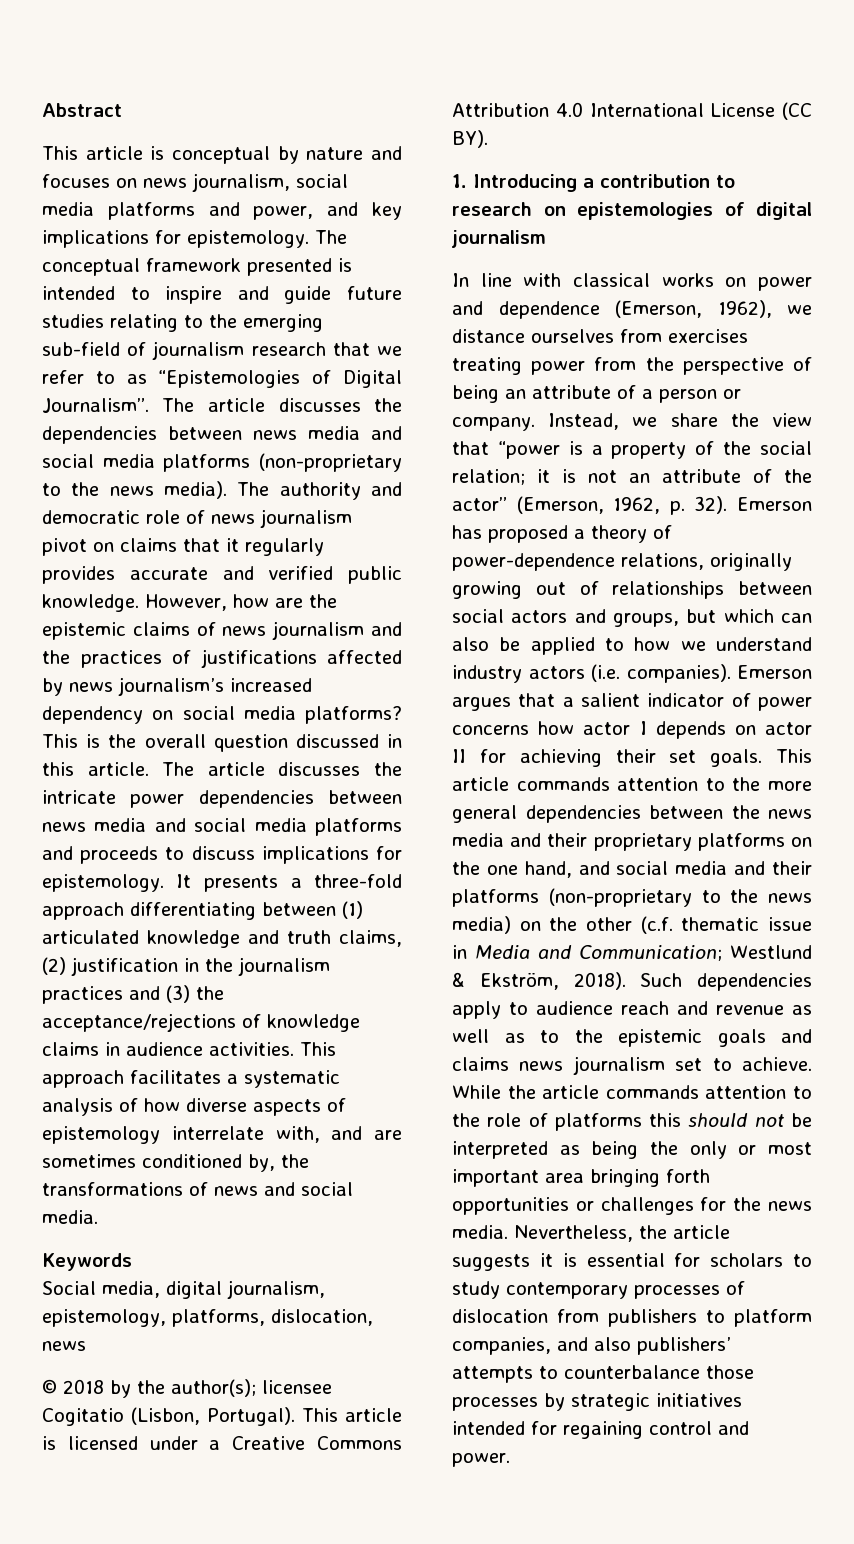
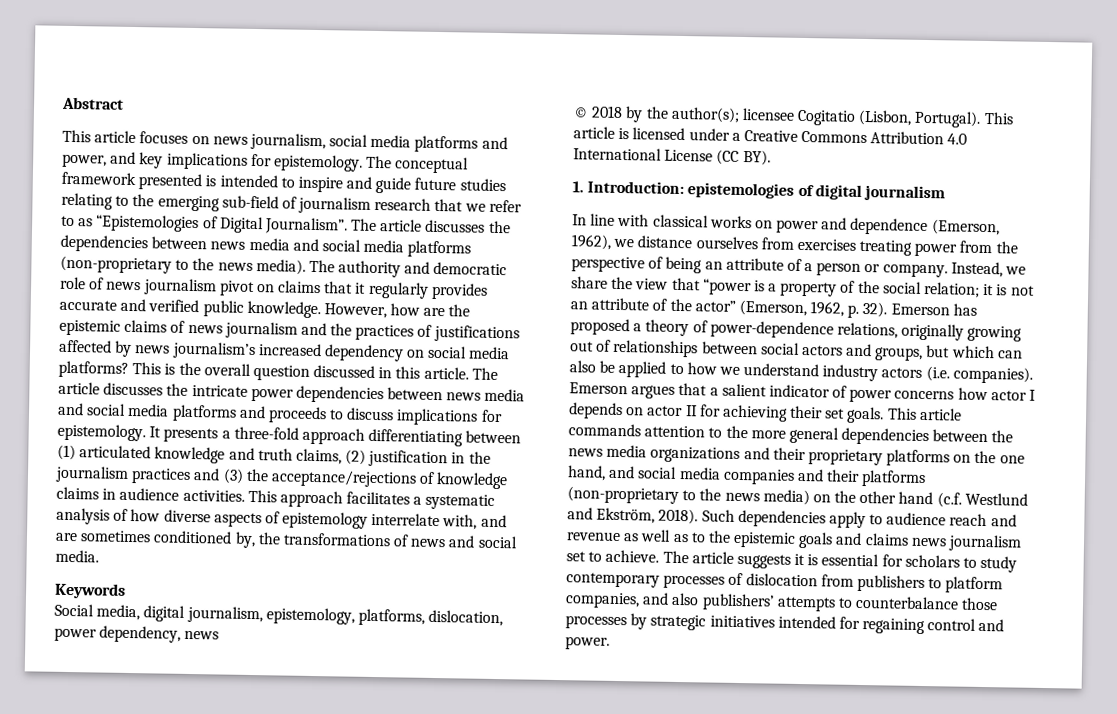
- This article is conceptual by nature and focuses on news journalism, social media platforms and power, and key implications for epistemology.
+ This article focuses on news journalism, social media platforms and power, and key implications for epistemology.
- Social media, digital journalism, epistemology, platforms, dislocation, news
+ Social media, digital journalism, epistemology, platforms, dislocation, power dependency, news
- 1. Introducing a contribution to research on epistemologies of digital journalism
+ 1. Introduction: epistemologies of digital journalism
- This article commands attention to the more general dependencies between the news media and their proprietary platforms on the one hand, and social media and their platforms (non-proprietary to the news media) on the other (c.f. thematic issue in Media and Communication; Westlund & Ekström, 2018).
+ This article commands attention to the more general dependencies between the news media organizations and their proprietary platforms on the one hand, and social media companies and their platforms (non-proprietary to the news media) on the other hand (c.f. Westlund and Ekström, 2018).
- While the article commands attention to the role of platforms this should not be interpreted as being the only or most important area bringing forth opportunities or challenges for the news media. Nevertheless, the article suggests it is essential for scholars to study contemporary processes of dislocation from publishers to platform companies, and also publishers’ attempts to counterbalance those processes by strategic initiatives intended for regaining control and power.
+ The article suggests it is essential for scholars to study contemporary processes of dislocation from publishers to platform companies, and also publishers’ attempts to counterbalance those processes by strategic initiatives intended for regaining control and power.

